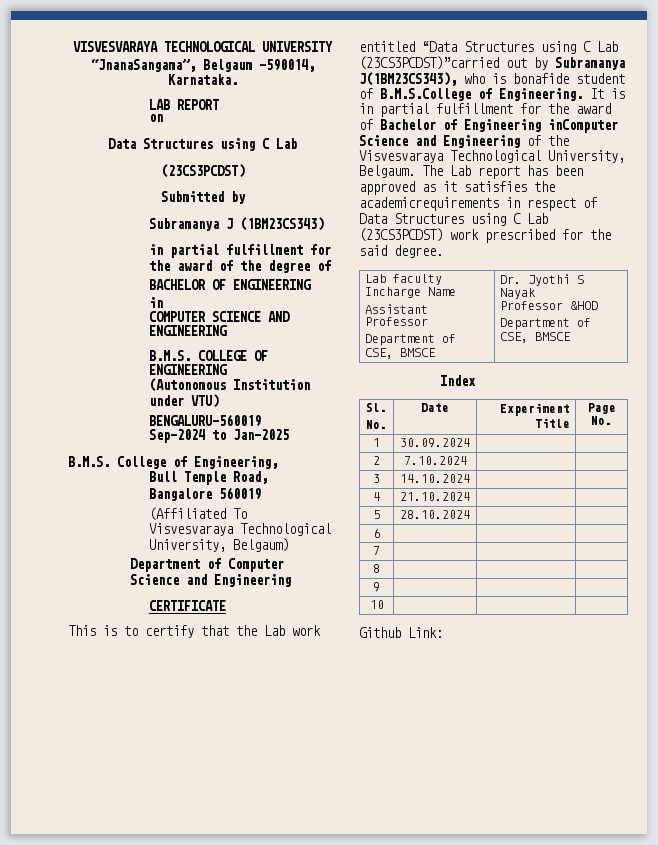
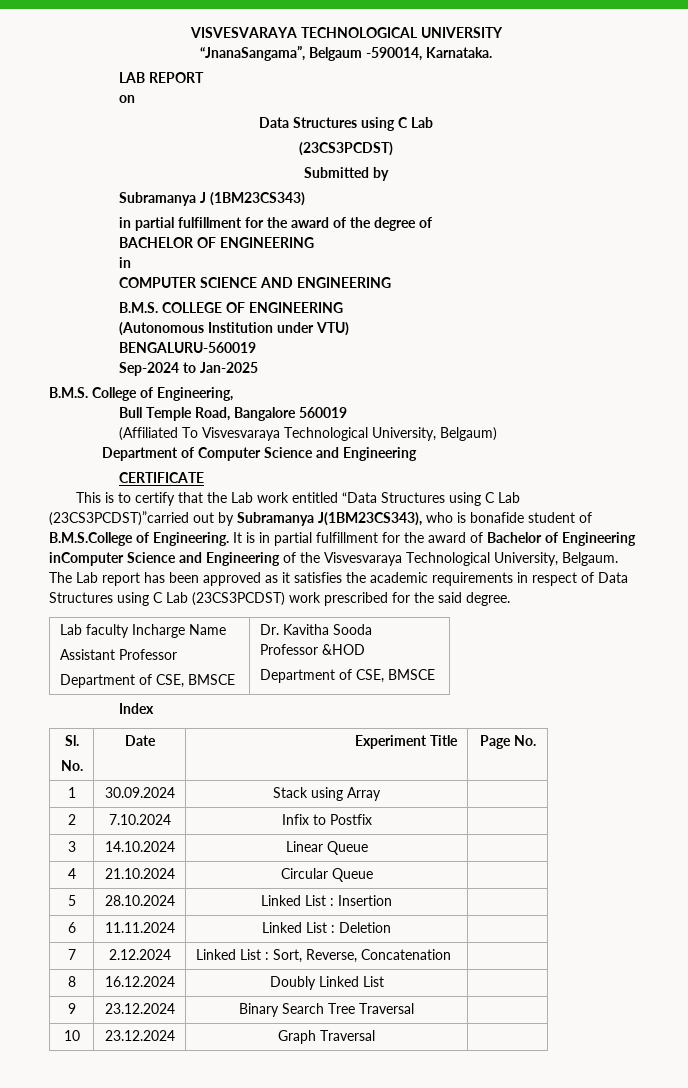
- The Lab report has been approved as it satisfies the academicrequirements in respect of Data Structures using C Lab (23CS3PCDST) work prescribed for the said degree.
+ The Lab report has been approved as it satisfies the academic requirements in respect of Data Structures using C Lab (23CS3PCDST) work prescribed for the said degree.
  Lab faculty Incharge Name
  Assistant Professor
- Department of CSE, BMSCE | Dr. Jyothi S Nayak
+ Department of CSE, BMSCE | Dr. Kavitha Sooda
- 1 | 30.09.2024 | |
+ 1 | 30.09.2024 | Stack using Array |
- 2 | 7.10.2024 | |
+ 2 | 7.10.2024 | Infix to Postfix |
- 3 | 14.10.2024 | |
+ 3 | 14.10.2024 | Linear Queue |
- 4 | 21.10.2024 | |
+ 4 | 21.10.2024 | Circular Queue |
- 5 | 28.10.2024 | |
- 6 | | |
- 7 | | |
- 8 | | |
- 9 | | |
- 10 | | |
- Github Link:
+ 5 | 28.10.2024 | Linked List : Insertion |
+ 6 | 11.11.2024 | Linked List : Deletion |
+ 7 | 2.12.2024 | Linked List : Sort, Reverse, Concatenation |
+ 8 | 16.12.2024 | Doubly Linked List |
+ 9 | 23.12.2024 | Binary Search Tree Traversal |
+ 10 | 23.12.2024 | Graph Traversal |

